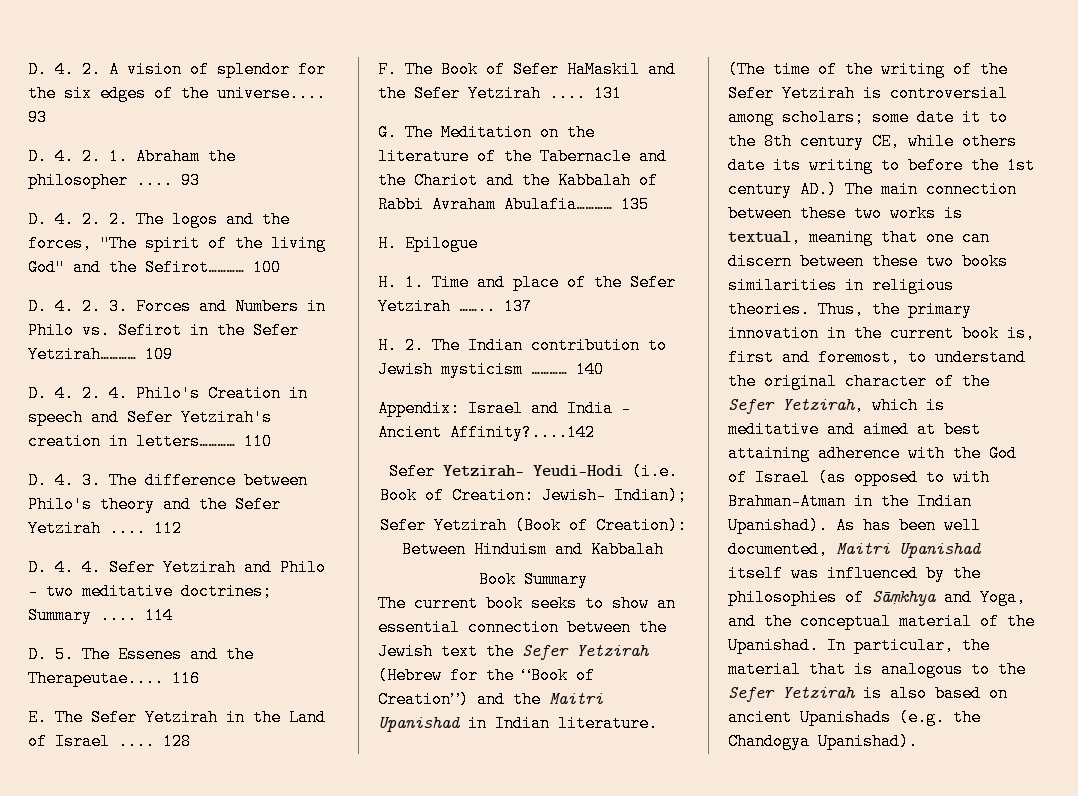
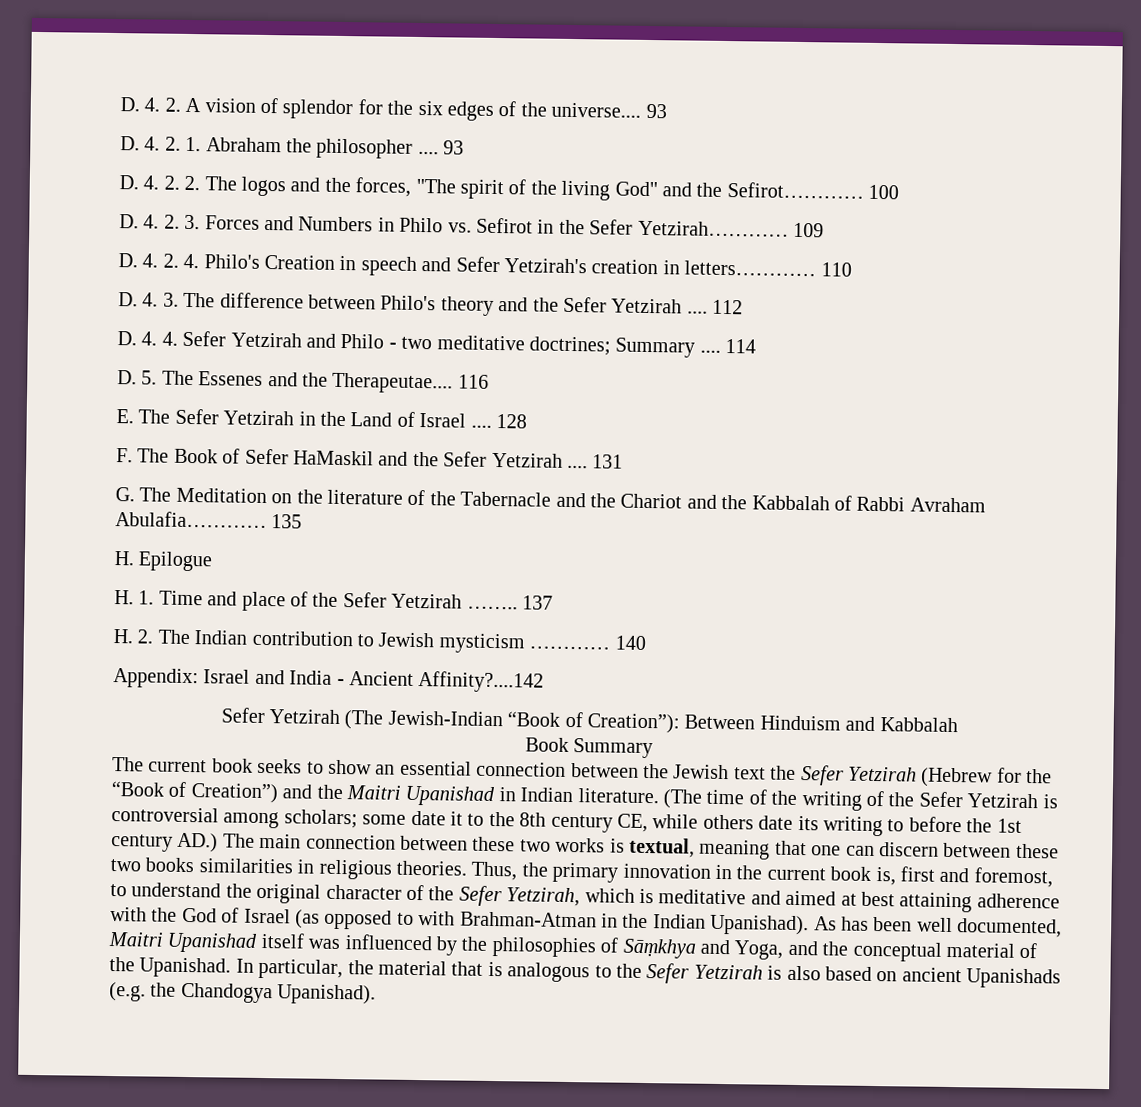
- Sefer Yetzirah- Yeudi-Hodi (i.e. Book of Creation: Jewish- Indian);
- Sefer Yetzirah (Book of Creation): Between Hinduism and Kabbalah
+ Sefer Yetzirah (The Jewish-Indian “Book of Creation”): Between Hinduism and Kabbalah

